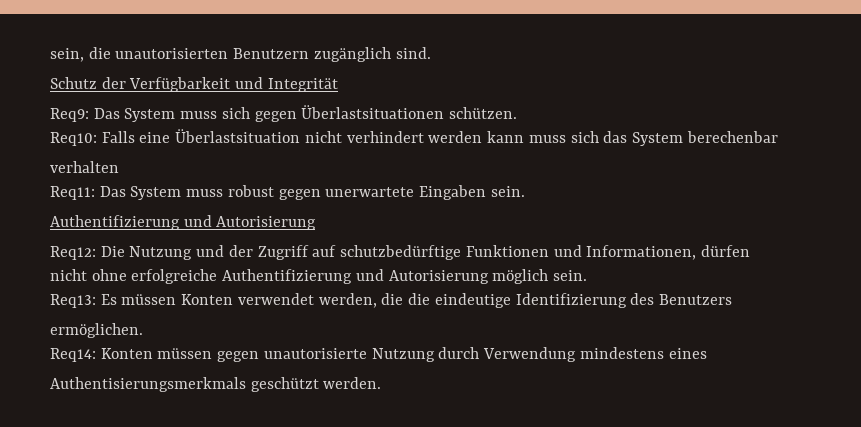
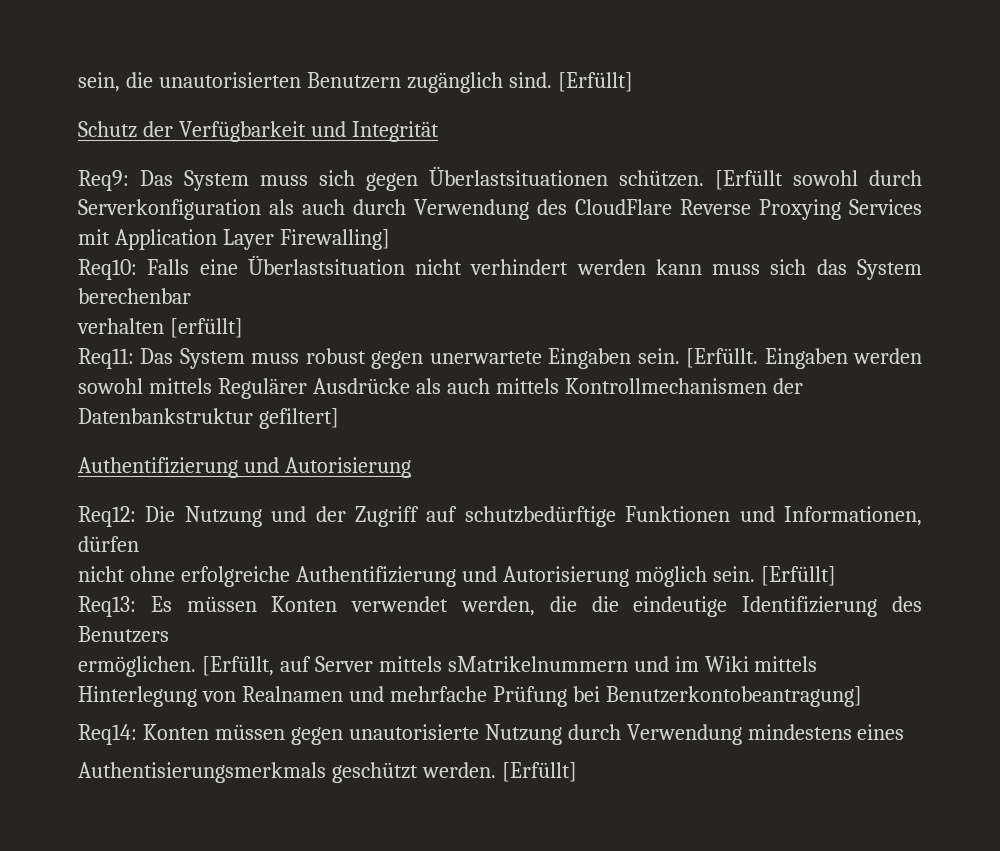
- sein, die unautorisierten Benutzern zugänglich sind.
+ sein, die unautorisierten Benutzern zugänglich sind. [Erfüllt]
+ [Erfüllt sowohl durch Serverkonfiguration als auch durch Verwendung des CloudFlare Reverse Proxying Services mit Application Layer Firewalling]
- verhalten
+ verhalten [erfüllt]
+ [Erfüllt. Eingaben werden sowohl mittels Regulärer Ausdrücke als auch mittels Kontrollmechanismen der Datenbankstruktur gefiltert]
- nicht ohne erfolgreiche Authentifizierung und Autorisierung möglich sein.
+ nicht ohne erfolgreiche Authentifizierung und Autorisierung möglich sein. [Erfüllt]
+ [Erfüllt, auf Server mittels sMatrikelnummern und im Wiki mittels Hinterlegung von Realnamen und mehrfache Prüfung bei Benutzerkontobeantragung]
- Authentisierungsmerkmals geschützt werden.
+ Authentisierungsmerkmals geschützt werden. [Erfüllt]

